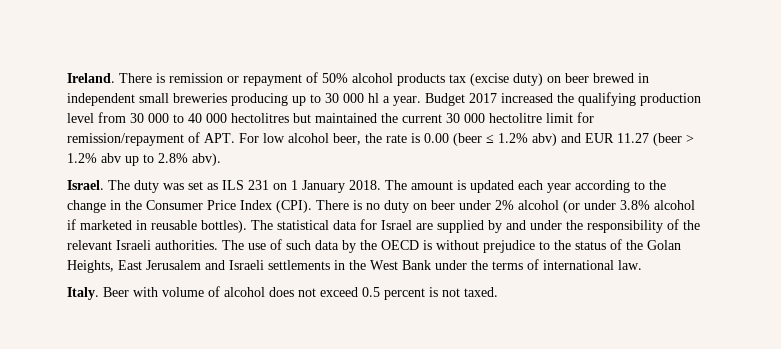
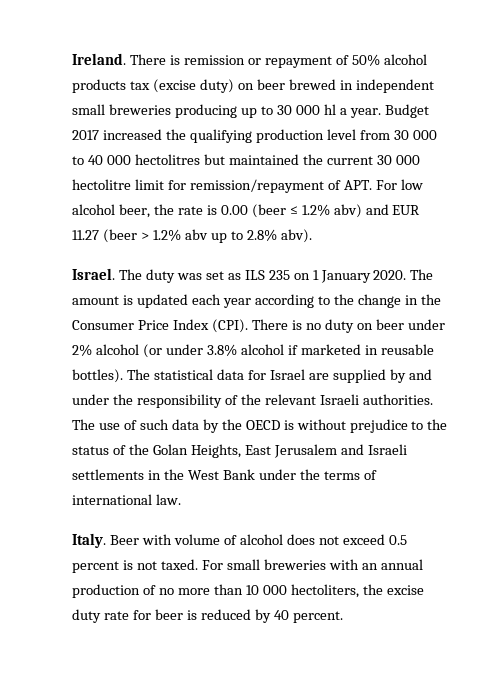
- The duty was set as ILS 231 on 1 January 2018.
+ The duty was set as ILS 235 on 1 January 2020.
+ For small breweries with an annual production of no more than 10 000 hectoliters, the excise duty rate for beer is reduced by 40 percent.

